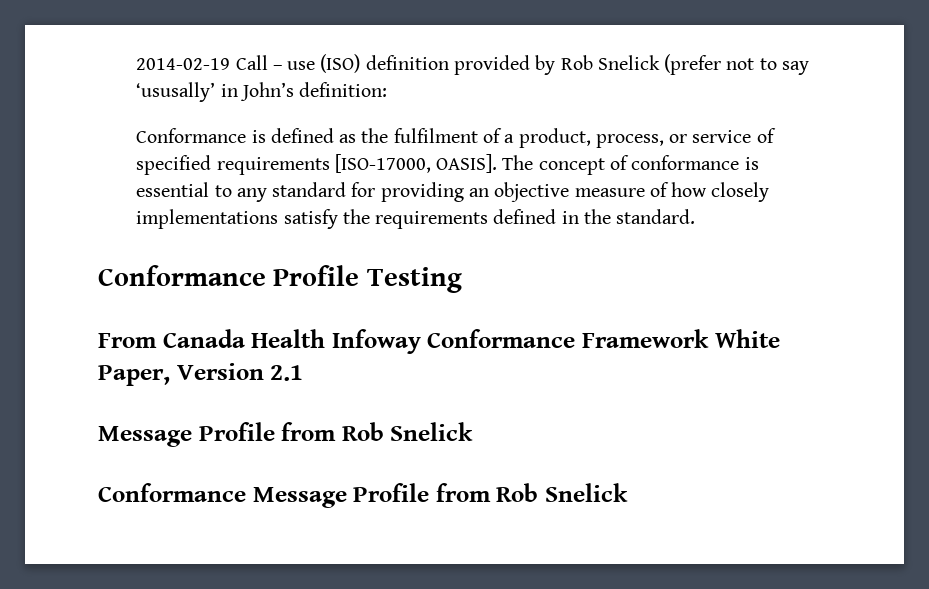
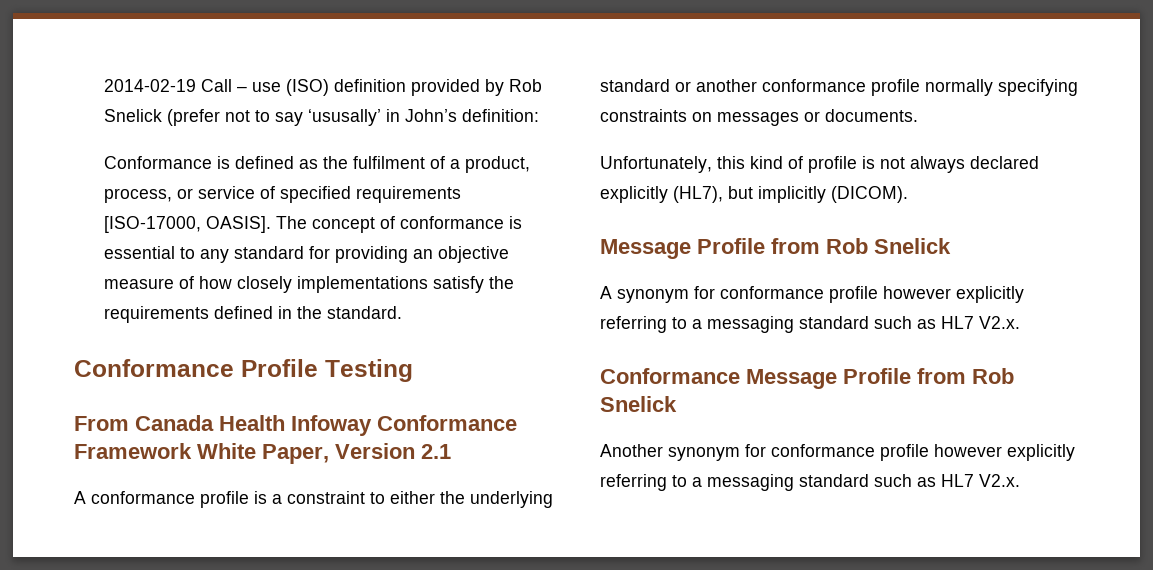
  From Canada Health Infoway Conformance Framework White Paper, Version 2.1
+ A conformance profile is a constraint to either the underlying standard or another conformance profile normally specifying constraints on messages or documents.
+ Unfortunately, this kind of profile is not always declared explicitly (HL7), but implicitly (DICOM).
  Message Profile from Rob Snelick
+ A synonym for conformance profile however explicitly referring to a messaging standard such as HL7 V2.x.
+ Another synonym for conformance profile however explicitly referring to a messaging standard such as HL7 V2.x.

